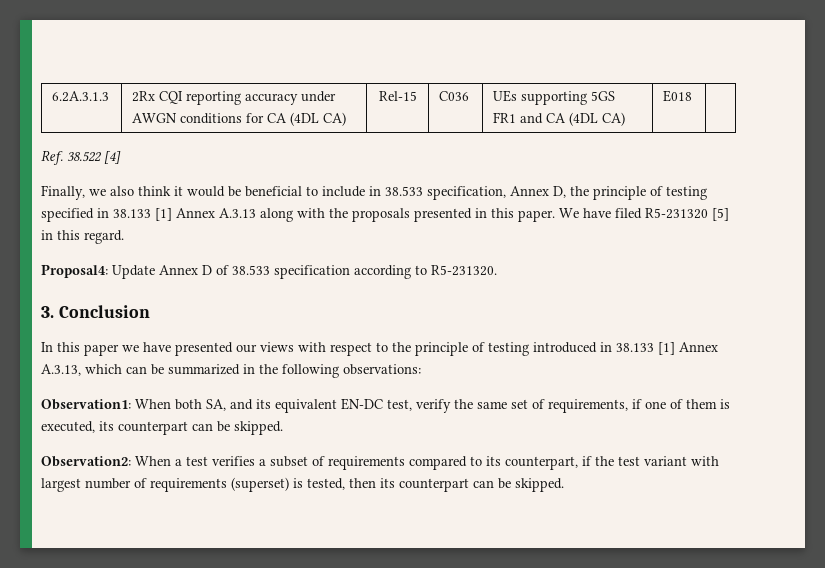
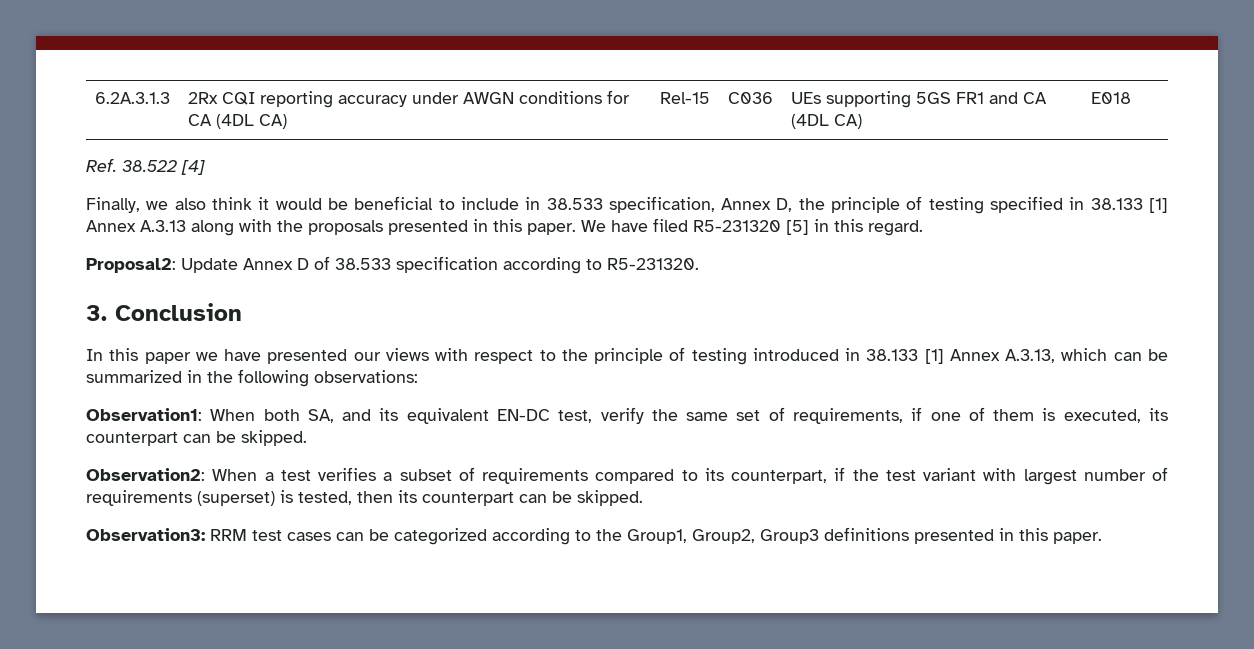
- Proposal4: Update Annex D of 38.533 specification according to R5-231320.
+ Proposal2: Update Annex D of 38.533 specification according to R5-231320.
+ Observation3: RRM test cases can be categorized according to the Group1, Group2, Group3 definitions presented in this paper.

